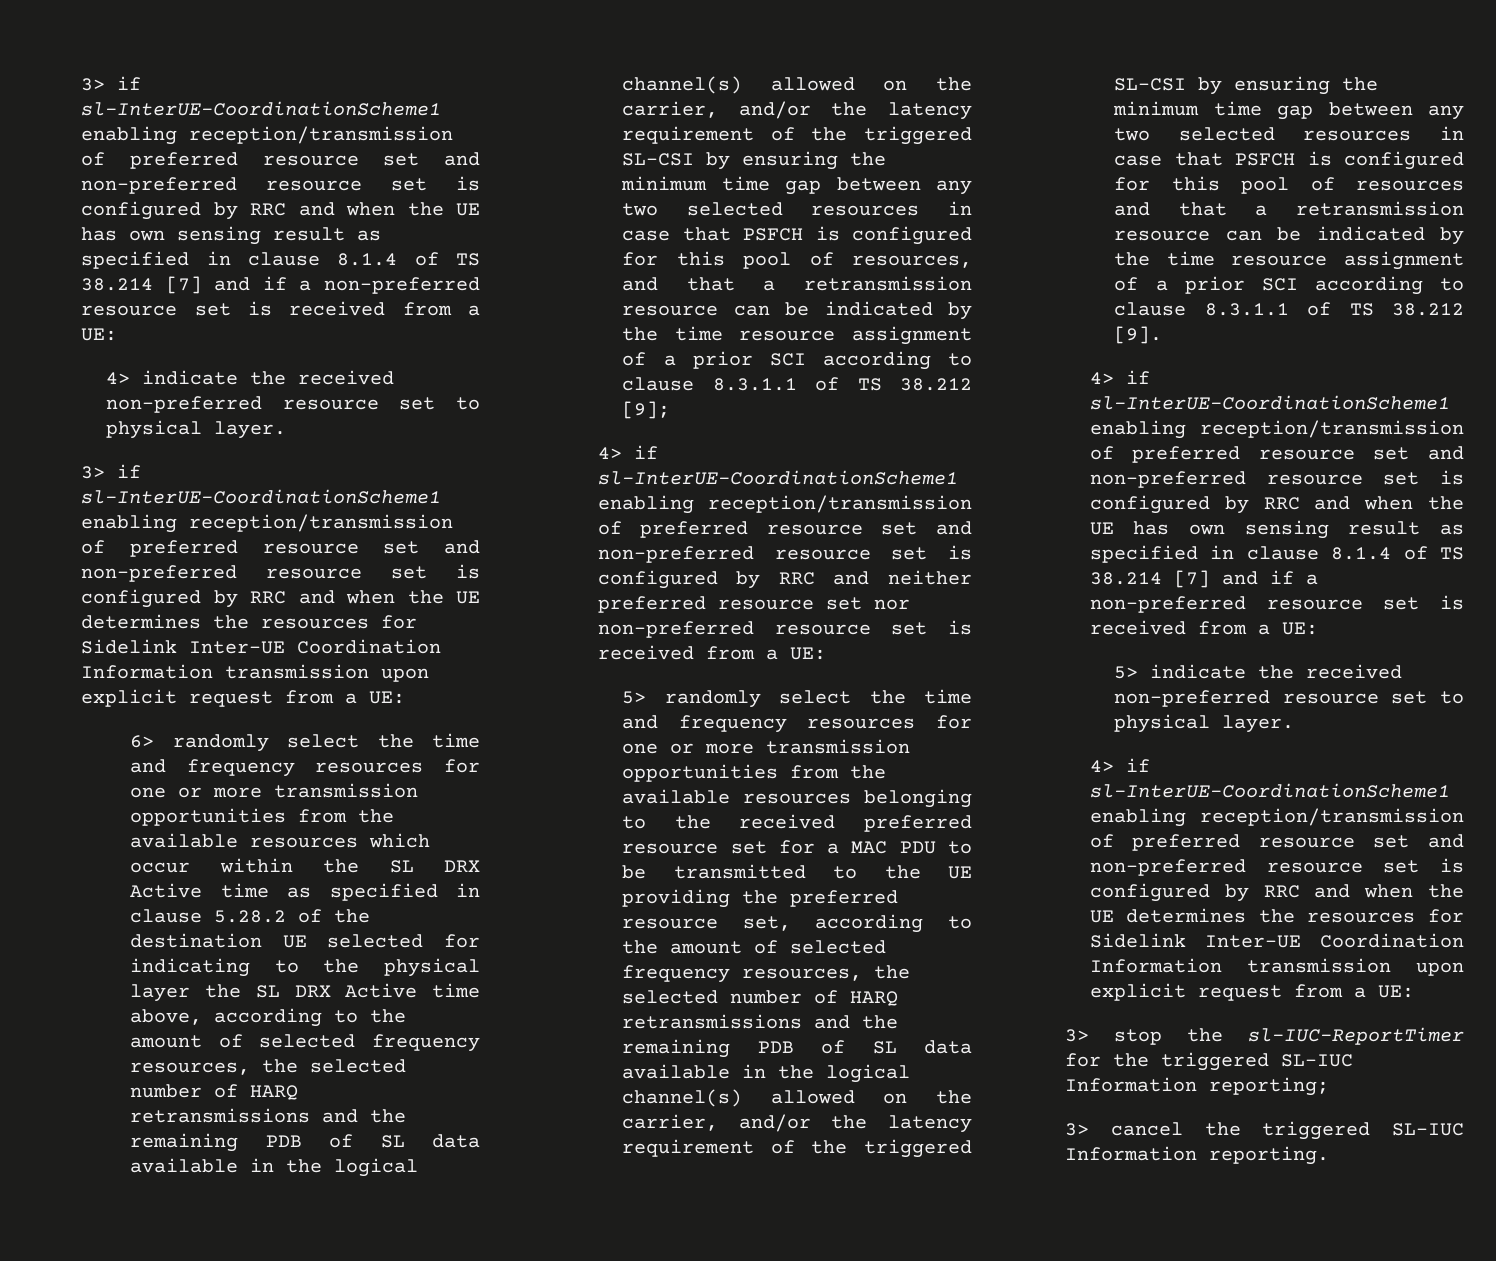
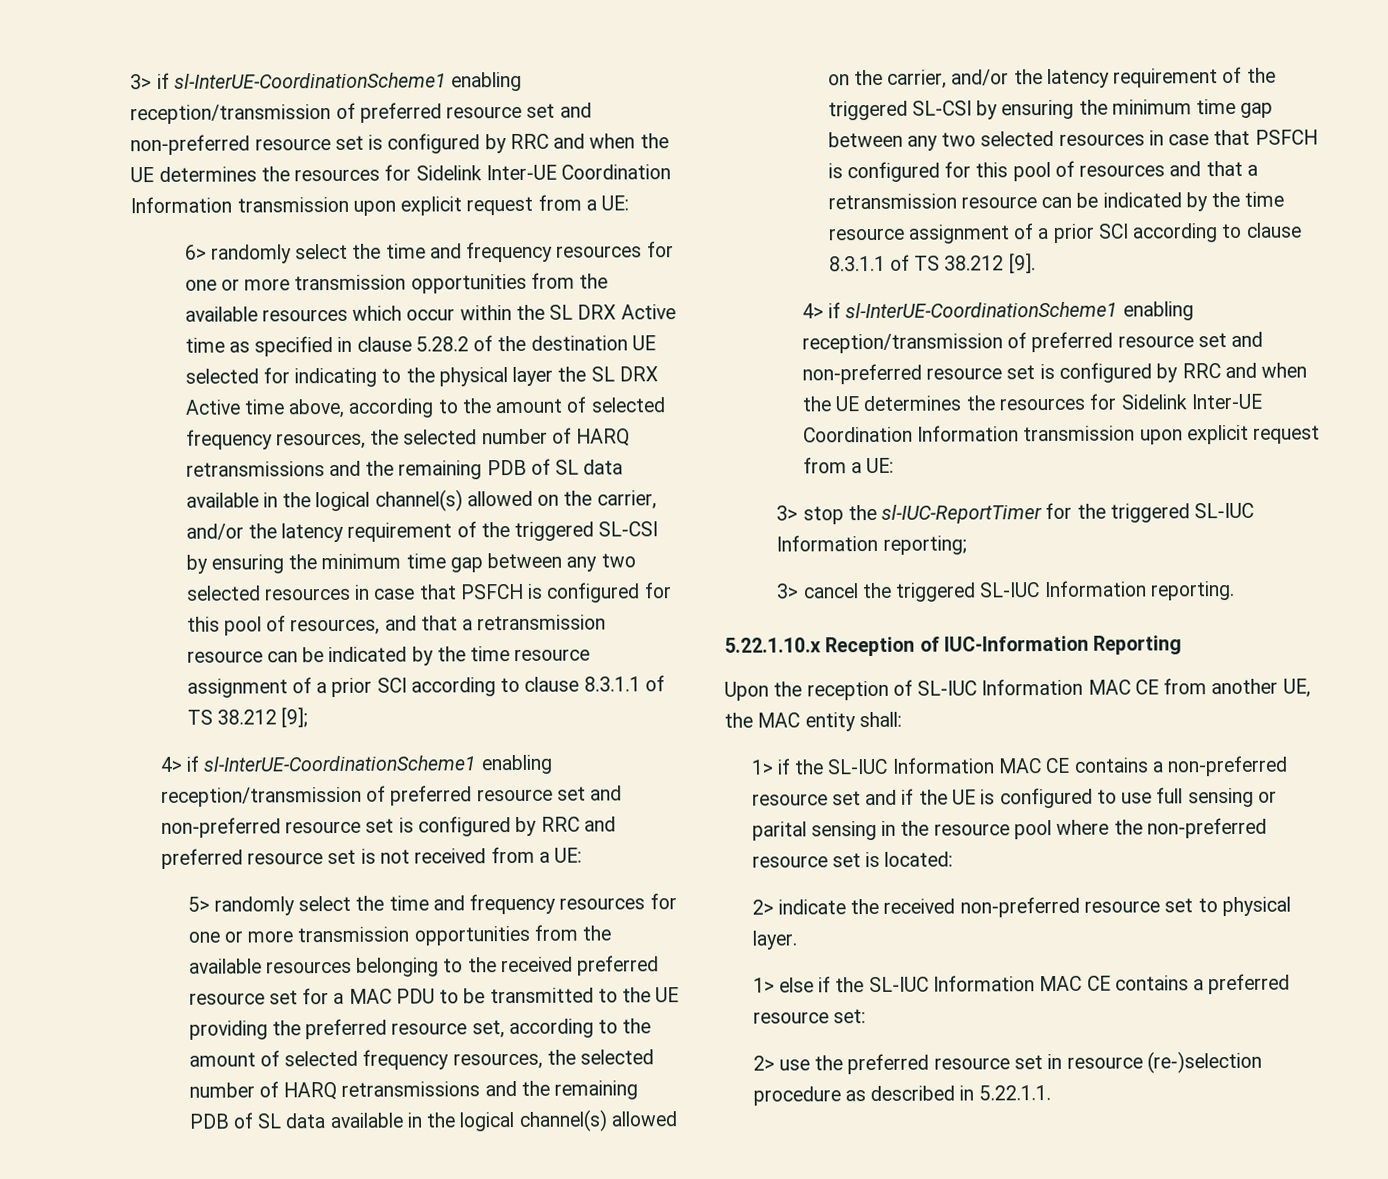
- 3> if sl-InterUE-CoordinationScheme1 enabling reception/transmission of preferred resource set and non-preferred resource set is configured by RRC and when the UE has own sensing result as specified in clause 8.1.4 of TS 38.214 [7] and if a non-preferred resource set is received from a UE:
- 4> indicate the received non-preferred resource set to physical layer.
- 4> if sl-InterUE-CoordinationScheme1 enabling reception/transmission of preferred resource set and non-preferred resource set is configured by RRC and neither preferred resource set nor non-preferred resource set is received from a UE:
+ 4> if sl-InterUE-CoordinationScheme1 enabling reception/transmission of preferred resource set and non-preferred resource set is configured by RRC and preferred resource set is not received from a UE:
- 4> if sl-InterUE-CoordinationScheme1 enabling reception/transmission of preferred resource set and non-preferred resource set is configured by RRC and when the UE has own sensing result as specified in clause 8.1.4 of TS 38.214 [7] and if a non-preferred resource set is received from a UE:
- 5> indicate the received non-preferred resource set to physical layer.
+ 5.22.1.10.x Reception of IUC-Information Reporting
+ Upon the reception of SL-IUC Information MAC CE from another UE, the MAC entity shall:
+ 1> if the SL-IUC Information MAC CE contains a non-preferred resource set and if the UE is configured to use full sensing or parital sensing in the resource pool where the non-preferred resource set is located:
+ 2> indicate the received non-preferred resource set to physical layer.
+ 1> else if the SL-IUC Information MAC CE contains a preferred resource set:
+ 2> use the preferred resource set in resource (re-)selection procedure as described in 5.22.1.1.

